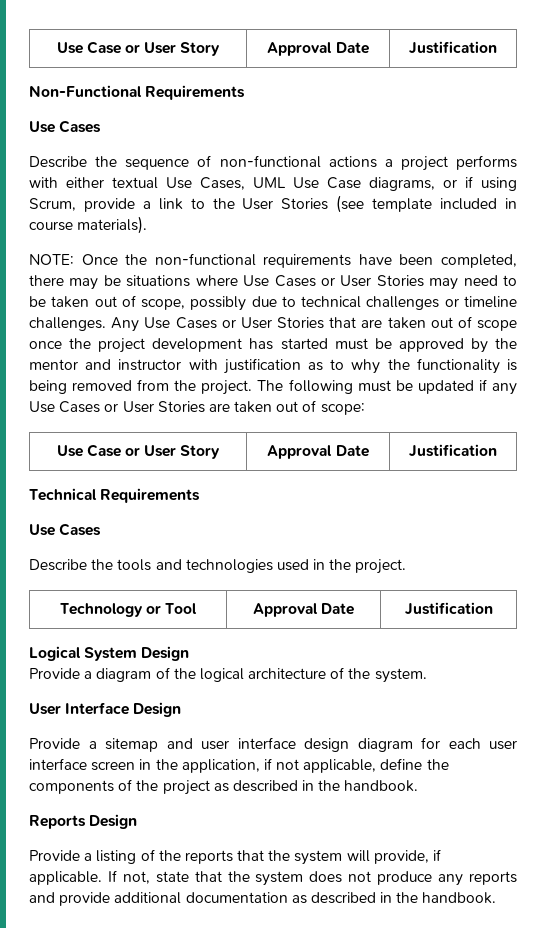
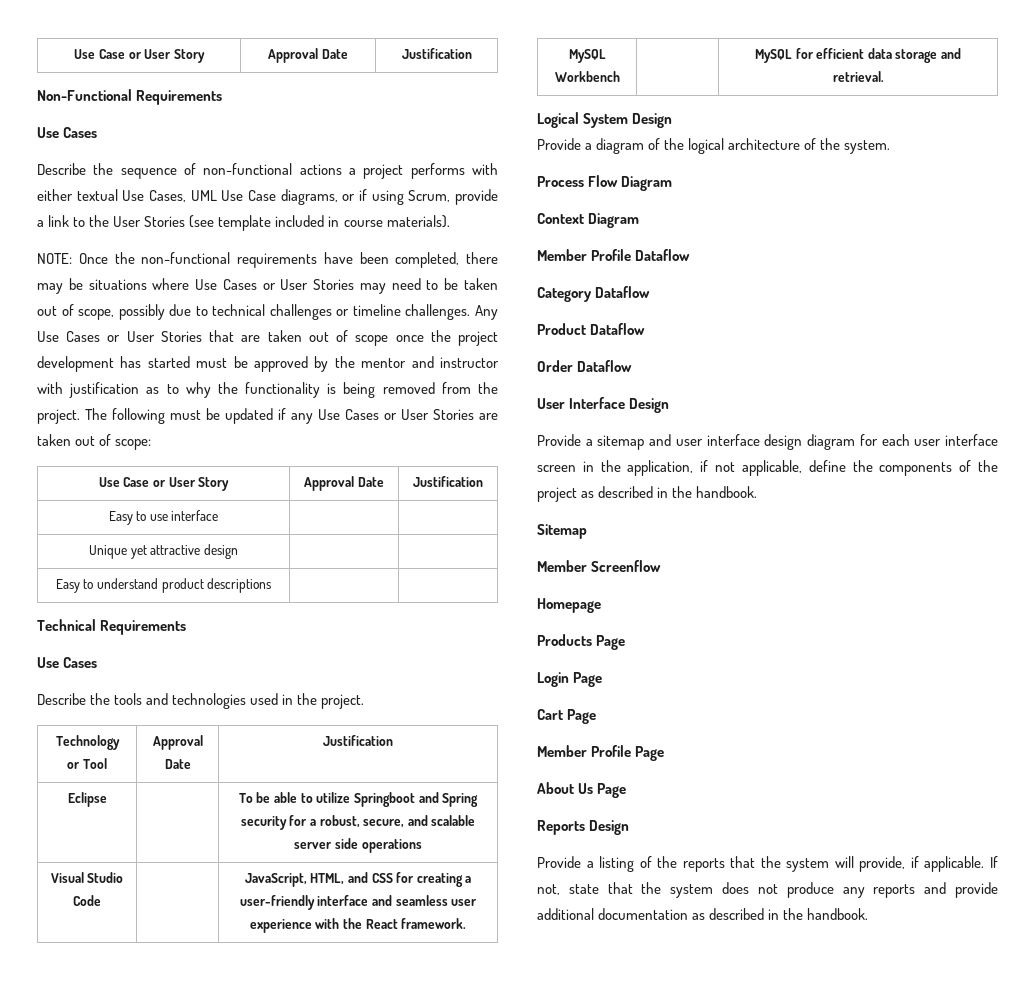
+ Easy to use interface | |
+ Unique yet attractive design | |
+ Easy to understand product descriptions | |
+ Eclipse | | To be able to utilize Springboot and Spring security for a robust, secure, and scalable server side operations
+ Visual Studio Code | | JavaScript, HTML, and CSS for creating a user-friendly interface and seamless user experience with the React framework.
+ MySQL Workbench | | MySQL for efficient data storage and retrieval.
+ Process Flow Diagram
+ Context Diagram
+ Member Profile Dataflow
+ Category Dataflow
+ Product Dataflow
+ Order Dataflow
+ Sitemap
+ Member Screenflow
+ Homepage
+ Products Page
+ Login Page
+ Cart Page
+ Member Profile Page
+ About Us Page

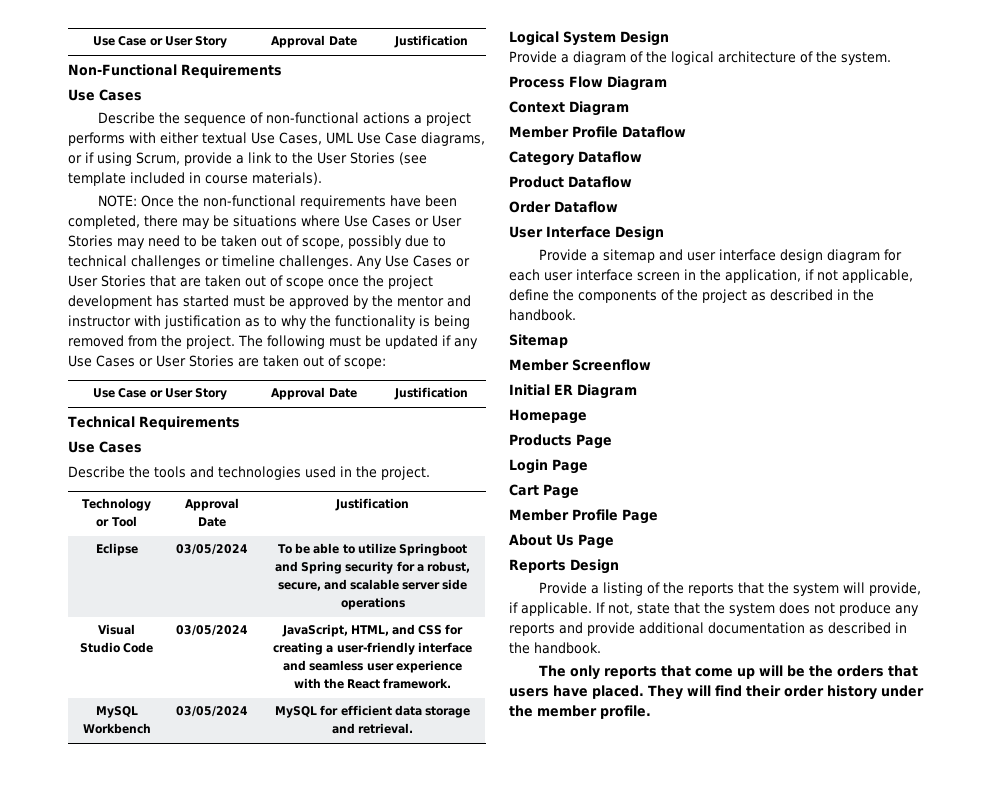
- Easy to use interface | |
- Unique yet attractive design | |
- Easy to understand product descriptions | |
- Eclipse | | To be able to utilize Springboot and Spring security for a robust, secure, and scalable server side operations
+ Eclipse | 03/05/2024 | To be able to utilize Springboot and Spring security for a robust, secure, and scalable server side operations
- Visual Studio Code | | JavaScript, HTML, and CSS for creating a user-friendly interface and seamless user experience with the React framework.
+ Visual Studio Code | 03/05/2024 | JavaScript, HTML, and CSS for creating a user-friendly interface and seamless user experience with the React framework.
- MySQL Workbench | | MySQL for efficient data storage and retrieval.
+ MySQL Workbench | 03/05/2024 | MySQL for efficient data storage and retrieval.
+ Initial ER Diagram
+ The only reports that come up will be the orders that users have placed. They will find their order history under the member profile.

